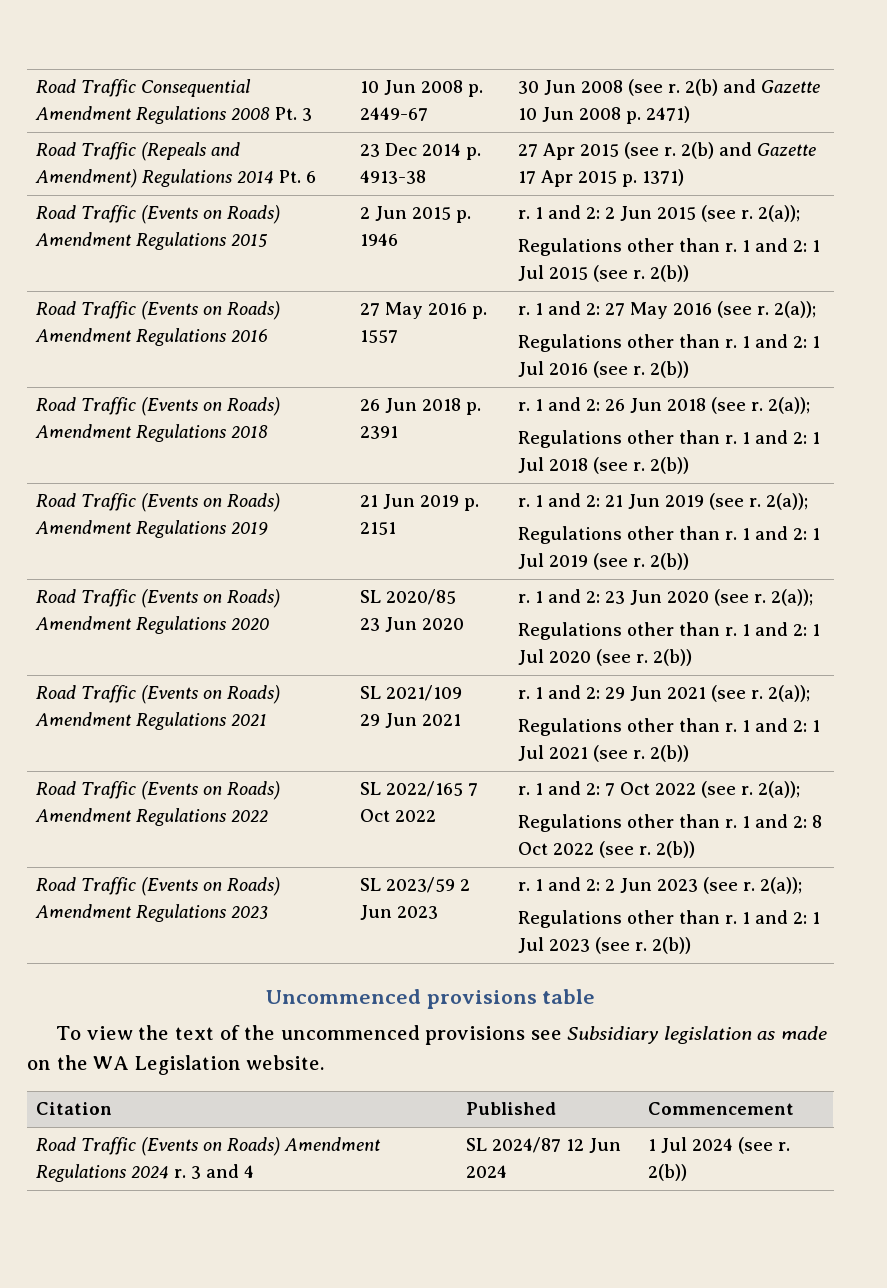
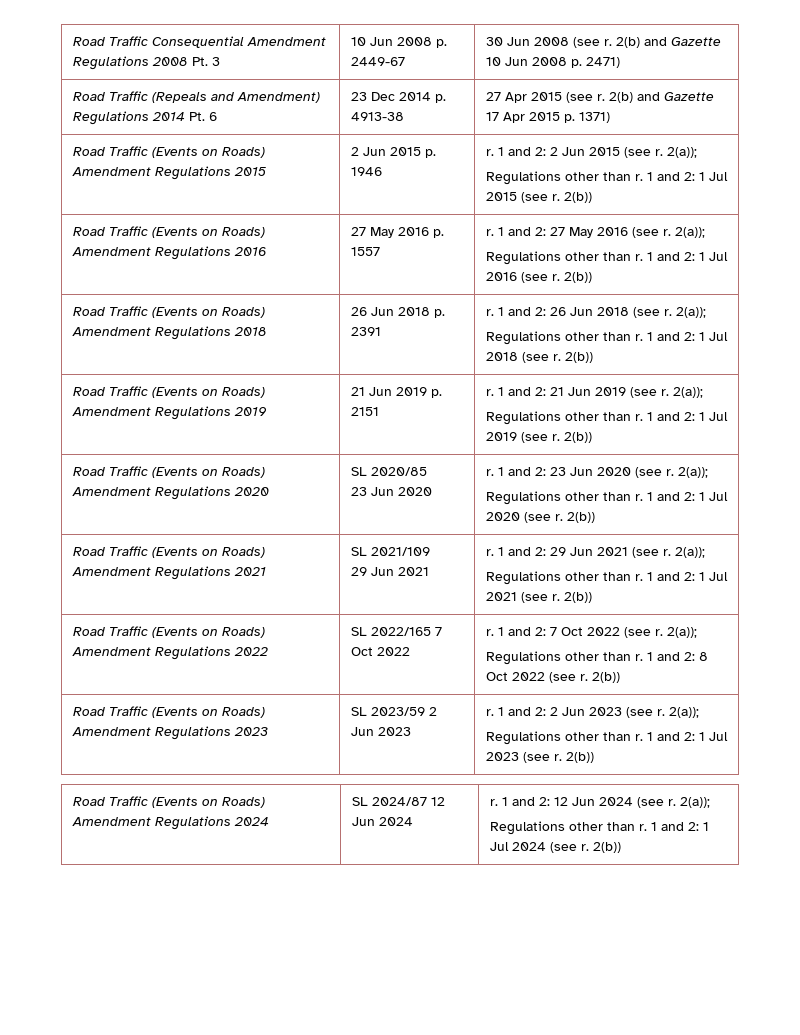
- Uncommenced provisions table
- To view the text of the uncommenced provisions see Subsidiary legislation as made on the WA Legislation website.
- Citation | Published | Commencement
- Road Traffic (Events on Roads) Amendment Regulations 2024 r. 3 and 4 | SL 2024/87 12 Jun 2024 | 1 Jul 2024 (see r. 2(b))
+ Road Traffic (Events on Roads) Amendment Regulations 2024 | SL 2024/87 12 Jun 2024 | r. 1 and 2: 12 Jun 2024 (see r. 2(a));
+ Regulations other than r. 1 and 2: 1 Jul 2024 (see r. 2(b))

